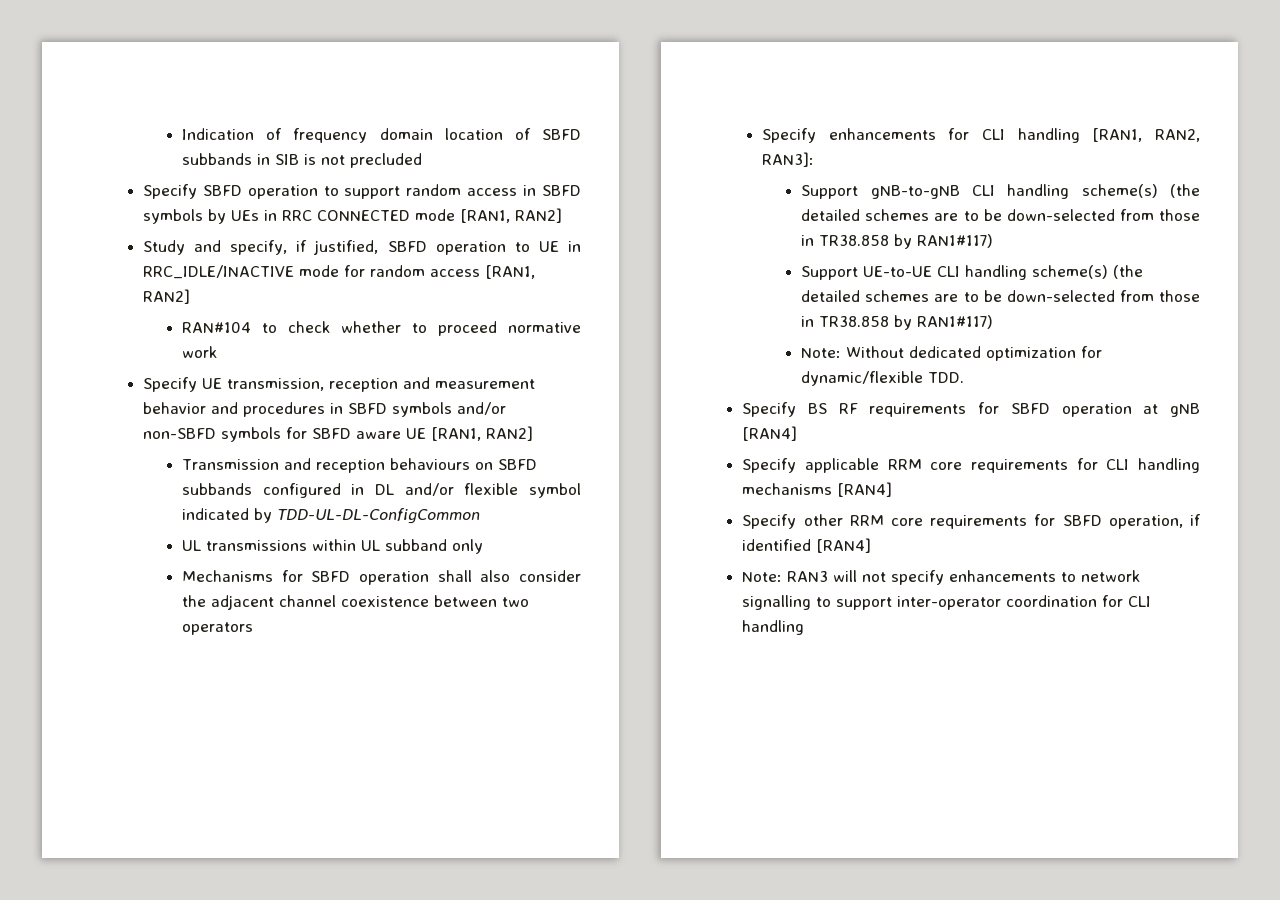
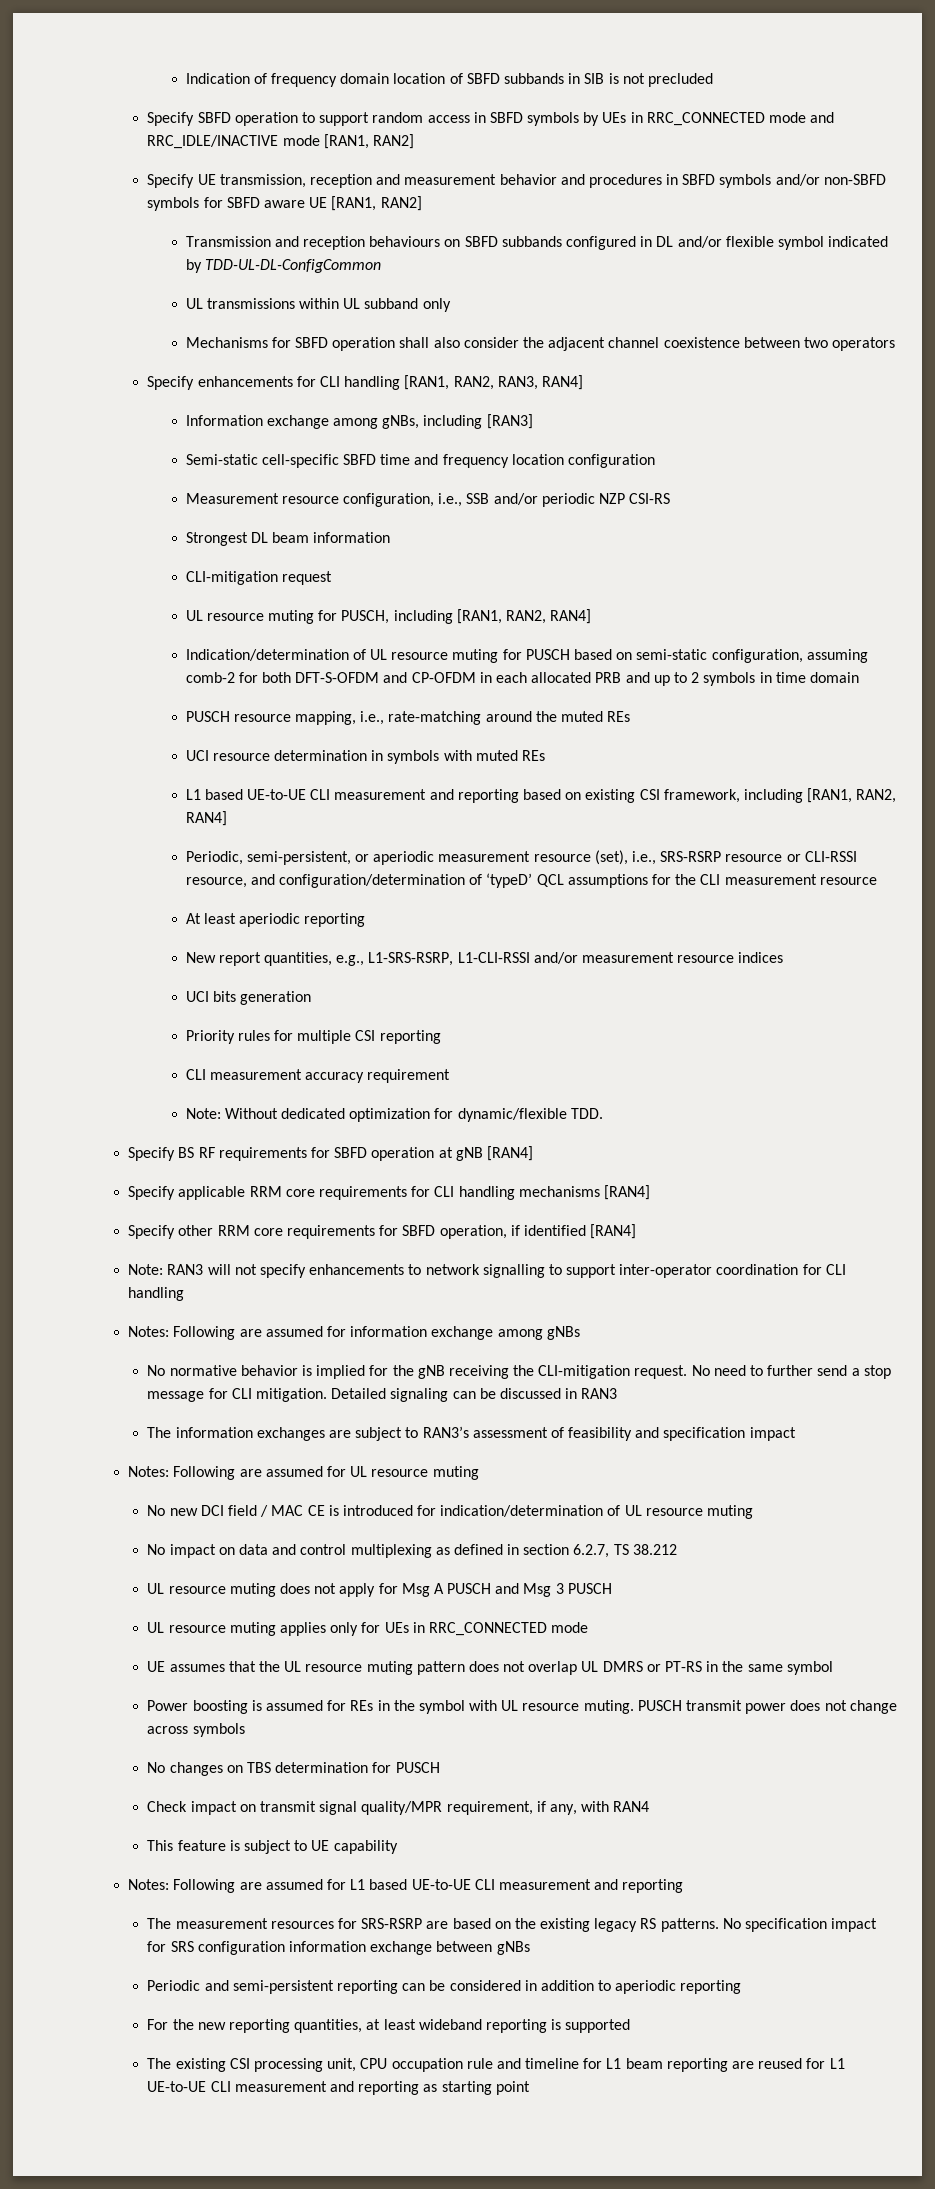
- Specify SBFD operation to support random access in SBFD symbols by UEs in RRC CONNECTED mode [RAN1, RAN2]
+ Specify SBFD operation to support random access in SBFD symbols by UEs in RRC_CONNECTED mode and RRC_IDLE/INACTIVE mode [RAN1, RAN2]
- Study and specify, if justified, SBFD operation to UE in RRC_IDLE/INACTIVE mode for random access [RAN1, RAN2]
- RAN#104 to check whether to proceed normative work
- Specify enhancements for CLI handling [RAN1, RAN2, RAN3]:
- Support gNB-to-gNB CLI handling scheme(s) (the detailed schemes are to be down-selected from those in TR38.858 by RAN1#117)
- Support UE-to-UE CLI handling scheme(s) (the detailed schemes are to be down-selected from those in TR38.858 by RAN1#117)
+ Specify enhancements for CLI handling [RAN1, RAN2, RAN3, RAN4]
+ Information exchange among gNBs, including [RAN3]
+ Semi-static cell-specific SBFD time and frequency location configuration
+ Measurement resource configuration, i.e., SSB and/or periodic NZP CSI-RS
+ Strongest DL beam information
+ CLI-mitigation request
+ UL resource muting for PUSCH, including [RAN1, RAN2, RAN4]
+ Indication/determination of UL resource muting for PUSCH based on semi-static configuration, assuming comb-2 for both DFT-S-OFDM and CP-OFDM in each allocated PRB and up to 2 symbols in time domain
+ PUSCH resource mapping, i.e., rate-matching around the muted REs
+ UCI resource determination in symbols with muted REs
+ L1 based UE-to-UE CLI measurement and reporting based on existing CSI framework, including [RAN1, RAN2, RAN4]
+ Periodic, semi-persistent, or aperiodic measurement resource (set), i.e., SRS-RSRP resource or CLI-RSSI resource, and configuration/determination of ‘typeD’ QCL assumptions for the CLI measurement resource
+ At least aperiodic reporting
+ New report quantities, e.g., L1-SRS-RSRP, L1-CLI-RSSI and/or measurement resource indices
+ UCI bits generation
+ Priority rules for multiple CSI reporting
+ CLI measurement accuracy requirement
+ Notes: Following are assumed for information exchange among gNBs
+ No normative behavior is implied for the gNB receiving the CLI-mitigation request. No need to further send a stop message for CLI mitigation. Detailed signaling can be discussed in RAN3
+ The information exchanges are subject to RAN3’s assessment of feasibility and specification impact
+ Notes: Following are assumed for UL resource muting
+ No new DCI field / MAC CE is introduced for indication/determination of UL resource muting
+ No impact on data and control multiplexing as defined in section 6.2.7, TS 38.212
+ UL resource muting does not apply for Msg A PUSCH and Msg 3 PUSCH
+ UL resource muting applies only for UEs in RRC_CONNECTED mode
+ UE assumes that the UL resource muting pattern does not overlap UL DMRS or PT-RS in the same symbol
+ Power boosting is assumed for REs in the symbol with UL resource muting. PUSCH transmit power does not change across symbols
+ No changes on TBS determination for PUSCH
+ Check impact on transmit signal quality/MPR requirement, if any, with RAN4
+ This feature is subject to UE capability
+ Notes: Following are assumed for L1 based UE-to-UE CLI measurement and reporting
+ The measurement resources for SRS-RSRP are based on the existing legacy RS patterns. No specification impact for SRS configuration information exchange between gNBs
+ Periodic and semi-persistent reporting can be considered in addition to aperiodic reporting
+ For the new reporting quantities, at least wideband reporting is supported
+ The existing CSI processing unit, CPU occupation rule and timeline for L1 beam reporting are reused for L1 UE-to-UE CLI measurement and reporting as starting point

